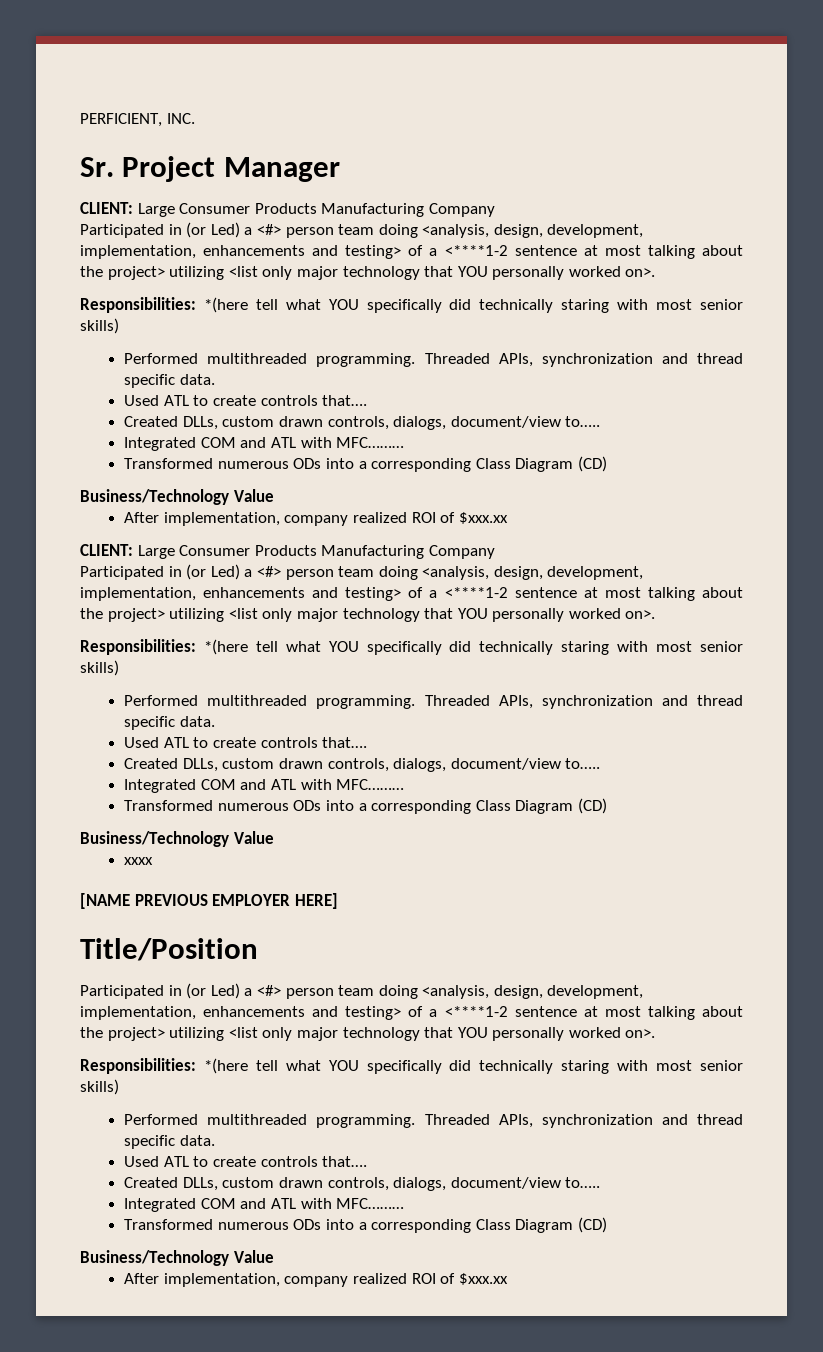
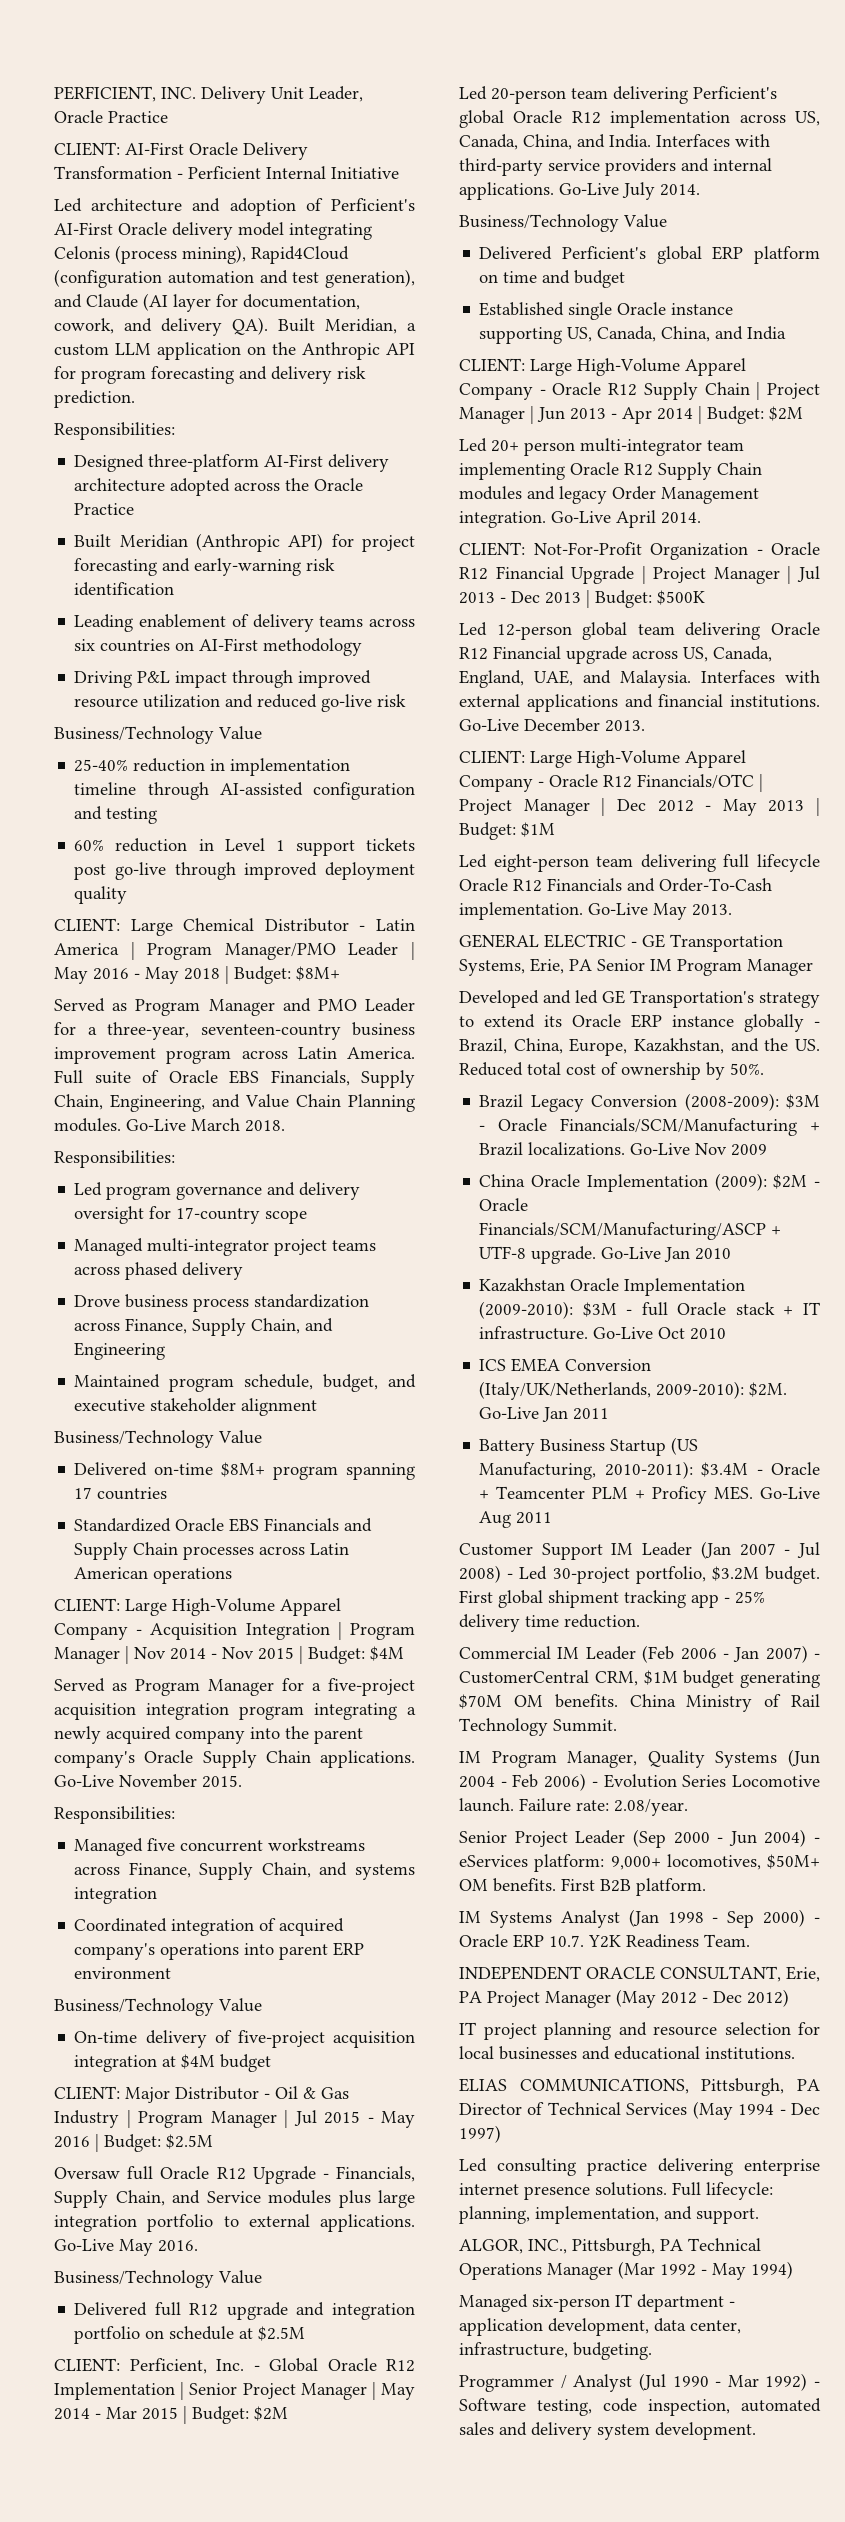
- PERFICIENT, INC.
- Sr. Project Manager
- CLIENT: Large Consumer Products Manufacturing Company
- Participated in (or Led) a <#> person team doing <analysis, design, development, implementation, enhancements and testing> of a <****1-2 sentence at most talking about the project> utilizing <list only major technology that YOU personally worked on>.
- Responsibilities: *(here tell what YOU specifically did technically staring with most senior skills)
- Performed multithreaded programming. Threaded APIs, synchronization and thread specific data.
- Used ATL to create controls that….
- Created DLLs, custom drawn controls, dialogs, document/view to…..
- Integrated COM and ATL with MFC………
- Transformed numerous ODs into a corresponding Class Diagram (CD)
+ PERFICIENT, INC. Delivery Unit Leader, Oracle Practice
+ CLIENT: AI-First Oracle Delivery Transformation - Perficient Internal Initiative
+ Led architecture and adoption of Perficient's AI-First Oracle delivery model integrating Celonis (process mining), Rapid4Cloud (configuration automation and test generation), and Claude (AI layer for documentation, cowork, and delivery QA). Built Meridian, a custom LLM application on the Anthropic API for program forecasting and delivery risk prediction.
+ Responsibilities:
+ Designed three-platform AI-First delivery architecture adopted across the Oracle Practice
+ Built Meridian (Anthropic API) for project forecasting and early-warning risk identification
+ Leading enablement of delivery teams across six countries on AI-First methodology
+ Driving P&L impact through improved resource utilization and reduced go-live risk
  Business/Technology Value
- After implementation, company realized ROI of $xxx.xx
- CLIENT: Large Consumer Products Manufacturing Company
- Participated in (or Led) a <#> person team doing <analysis, design, development, implementation, enhancements and testing> of a <****1-2 sentence at most talking about the project> utilizing <list only major technology that YOU personally worked on>.
- Responsibilities: *(here tell what YOU specifically did technically staring with most senior skills)
- Performed multithreaded programming. Threaded APIs, synchronization and thread specific data.
- Used ATL to create controls that….
- Created DLLs, custom drawn controls, dialogs, document/view to…..
- Integrated COM and ATL with MFC………
- Transformed numerous ODs into a corresponding Class Diagram (CD)
+ 25-40% reduction in implementation timeline through AI-assisted configuration and testing
+ 60% reduction in Level 1 support tickets post go-live through improved deployment quality
+ CLIENT: Large Chemical Distributor - Latin America | Program Manager/PMO Leader | May 2016 - May 2018 | Budget: $8M+
+ Served as Program Manager and PMO Leader for a three-year, seventeen-country business improvement program across Latin America. Full suite of Oracle EBS Financials, Supply Chain, Engineering, and Value Chain Planning modules. Go-Live March 2018.
+ Responsibilities:
+ Led program governance and delivery oversight for 17-country scope
+ Managed multi-integrator project teams across phased delivery
+ Drove business process standardization across Finance, Supply Chain, and Engineering
+ Maintained program schedule, budget, and executive stakeholder alignment
  Business/Technology Value
- xxxx
- [NAME PREVIOUS EMPLOYER HERE]
- Title/Position
- Participated in (or Led) a <#> person team doing <analysis, design, development, implementation, enhancements and testing> of a <****1-2 sentence at most talking about the project> utilizing <list only major technology that YOU personally worked on>.
- Responsibilities: *(here tell what YOU specifically did technically staring with most senior skills)
- Performed multithreaded programming. Threaded APIs, synchronization and thread specific data.
- Used ATL to create controls that….
- Created DLLs, custom drawn controls, dialogs, document/view to…..
- Integrated COM and ATL with MFC………
- Transformed numerous ODs into a corresponding Class Diagram (CD)
+ Delivered on-time $8M+ program spanning 17 countries
+ Standardized Oracle EBS Financials and Supply Chain processes across Latin American operations
+ CLIENT: Large High-Volume Apparel Company - Acquisition Integration | Program Manager | Nov 2014 - Nov 2015 | Budget: $4M
+ Served as Program Manager for a five-project acquisition integration program integrating a newly acquired company into the parent company's Oracle Supply Chain applications. Go-Live November 2015.
+ Responsibilities:
+ Managed five concurrent workstreams across Finance, Supply Chain, and systems integration
+ Coordinated integration of acquired company's operations into parent ERP environment
  Business/Technology Value
- After implementation, company realized ROI of $xxx.xx
+ On-time delivery of five-project acquisition integration at $4M budget
+ CLIENT: Major Distributor - Oil & Gas Industry | Program Manager | Jul 2015 - May 2016 | Budget: $2.5M
+ Oversaw full Oracle R12 Upgrade - Financials, Supply Chain, and Service modules plus large integration portfolio to external applications. Go-Live May 2016.
+ Business/Technology Value
+ Delivered full R12 upgrade and integration portfolio on schedule at $2.5M
+ CLIENT: Perficient, Inc. - Global Oracle R12 Implementation | Senior Project Manager | May 2014 - Mar 2015 | Budget: $2M
+ Led 20-person team delivering Perficient's global Oracle R12 implementation across US, Canada, China, and India. Interfaces with third-party service providers and internal applications. Go-Live July 2014.
+ Business/Technology Value
+ Delivered Perficient's global ERP platform on time and budget
+ Established single Oracle instance supporting US, Canada, China, and India
+ CLIENT: Large High-Volume Apparel Company - Oracle R12 Supply Chain | Project Manager | Jun 2013 - Apr 2014 | Budget: $2M
+ Led 20+ person multi-integrator team implementing Oracle R12 Supply Chain modules and legacy Order Management integration. Go-Live April 2014.
+ CLIENT: Not-For-Profit Organization - Oracle R12 Financial Upgrade | Project Manager | Jul 2013 - Dec 2013 | Budget: $500K
+ Led 12-person global team delivering Oracle R12 Financial upgrade across US, Canada, England, UAE, and Malaysia. Interfaces with external applications and financial institutions. Go-Live December 2013.
+ CLIENT: Large High-Volume Apparel Company - Oracle R12 Financials/OTC | Project Manager | Dec 2012 - May 2013 | Budget: $1M
+ Led eight-person team delivering full lifecycle Oracle R12 Financials and Order-To-Cash implementation. Go-Live May 2013.
+ GENERAL ELECTRIC - GE Transportation Systems, Erie, PA Senior IM Program Manager
+ Developed and led GE Transportation's strategy to extend its Oracle ERP instance globally - Brazil, China, Europe, Kazakhstan, and the US. Reduced total cost of ownership by 50%.
+ Brazil Legacy Conversion (2008-2009): $3M - Oracle Financials/SCM/Manufacturing + Brazil localizations. Go-Live Nov 2009
+ China Oracle Implementation (2009): $2M - Oracle Financials/SCM/Manufacturing/ASCP + UTF-8 upgrade. Go-Live Jan 2010
+ Kazakhstan Oracle Implementation (2009-2010): $3M - full Oracle stack + IT infrastructure. Go-Live Oct 2010
+ ICS EMEA Conversion (Italy/UK/Netherlands, 2009-2010): $2M. Go-Live Jan 2011
+ Battery Business Startup (US Manufacturing, 2010-2011): $3.4M - Oracle + Teamcenter PLM + Proficy MES. Go-Live Aug 2011
+ Customer Support IM Leader (Jan 2007 - Jul 2008) - Led 30-project portfolio, $3.2M budget. First global shipment tracking app - 25% delivery time reduction.
+ Commercial IM Leader (Feb 2006 - Jan 2007) - CustomerCentral CRM, $1M budget generating $70M OM benefits. China Ministry of Rail Technology Summit.
+ IM Program Manager, Quality Systems (Jun 2004 - Feb 2006) - Evolution Series Locomotive launch. Failure rate: 2.08/year.
+ Senior Project Leader (Sep 2000 - Jun 2004) - eServices platform: 9,000+ locomotives, $50M+ OM benefits. First B2B platform.
+ IM Systems Analyst (Jan 1998 - Sep 2000) - Oracle ERP 10.7. Y2K Readiness Team.
+ INDEPENDENT ORACLE CONSULTANT, Erie, PA Project Manager (May 2012 - Dec 2012)
+ IT project planning and resource selection for local businesses and educational institutions.
+ ELIAS COMMUNICATIONS, Pittsburgh, PA Director of Technical Services (May 1994 - Dec 1997)
+ Led consulting practice delivering enterprise internet presence solutions. Full lifecycle: planning, implementation, and support.
+ ALGOR, INC., Pittsburgh, PA Technical Operations Manager (Mar 1992 - May 1994)
+ Managed six-person IT department - application development, data center, infrastructure, budgeting.
+ Programmer / Analyst (Jul 1990 - Mar 1992) - Software testing, code inspection, automated sales and delivery system development.

